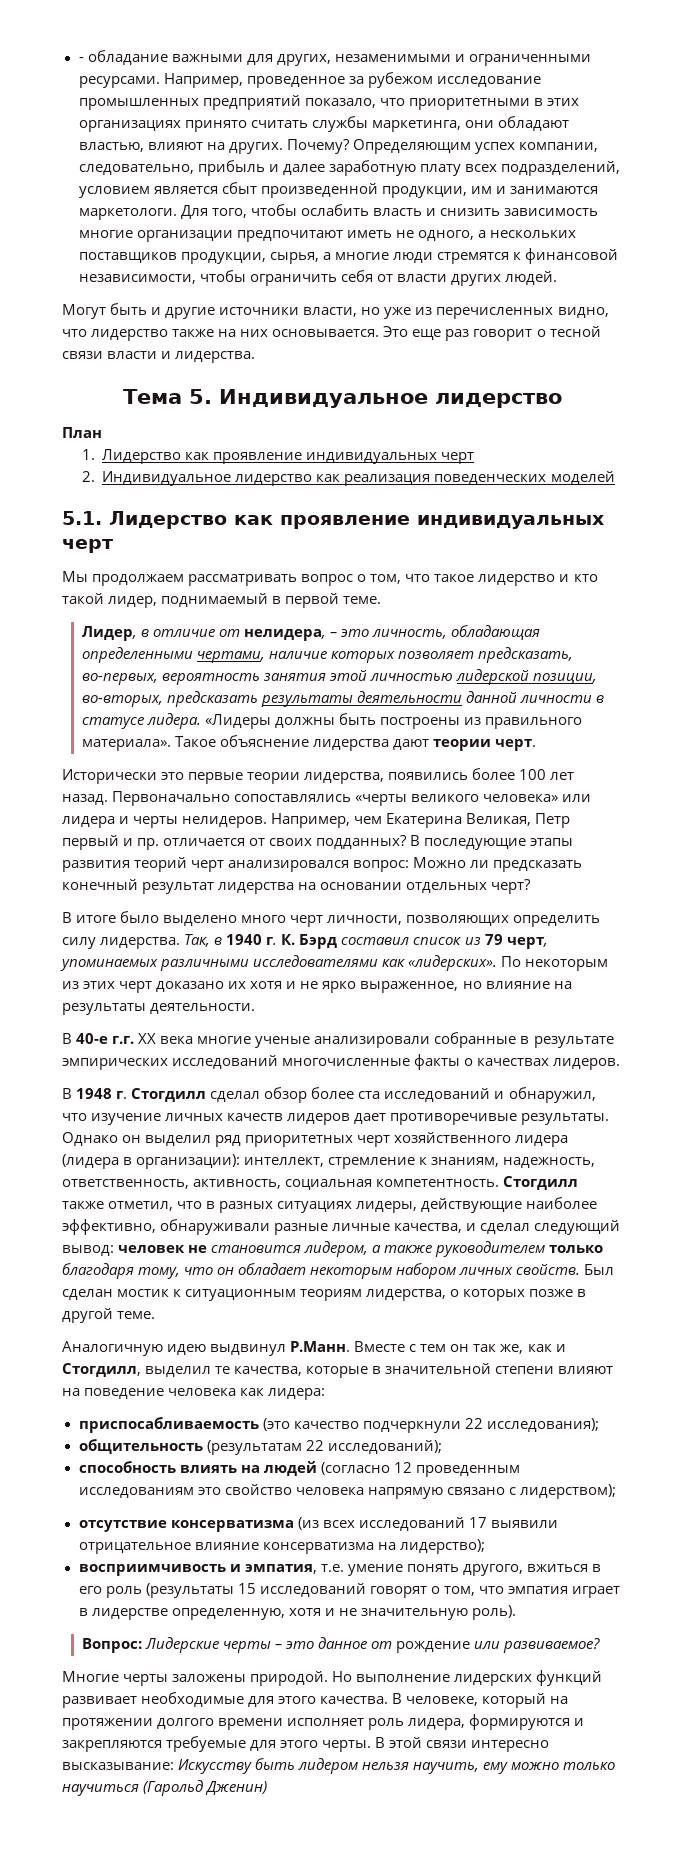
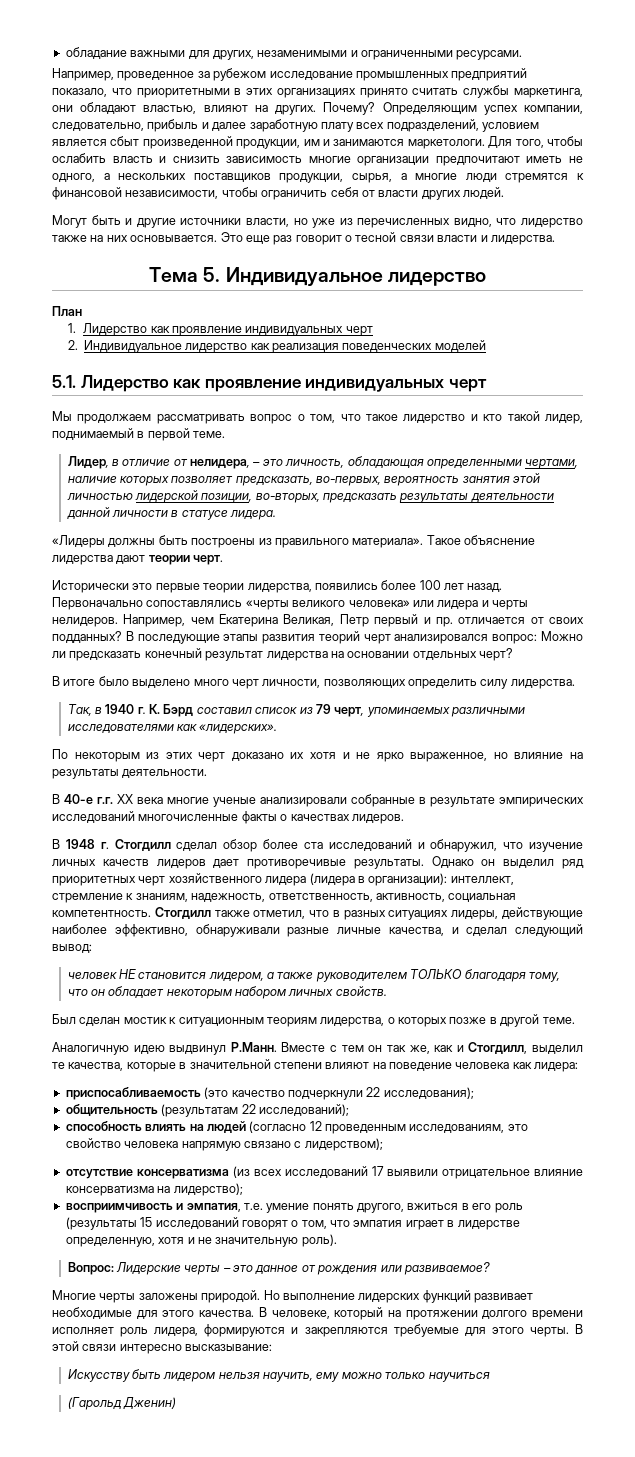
- - обладание важными для других, незаменимыми и ограниченными ресурсами. Например, проведенное за рубежом исследование промышленных предприятий показало, что приоритетными в этих организациях принято считать службы маркетинга, они обладают властью, влияют на других.
+ обладание важными для других, незаменимыми и ограниченными ресурсами.
+ Например, проведенное за рубежом исследование промышленных предприятий показало, что приоритетными в этих организациях принято считать службы маркетинга, они обладают властью, влияют на других.
- Лидер, в отличие от нелидера, – это личность, обладающая определенными чертами, наличие которых позволяет предсказать, во-первых, вероятность занятия этой личностью лидерской позиции, во-вторых, предсказать результаты деятельности данной личности в статусе лидера. «Лидеры должны быть построены из правильного материала».
+ Лидер, в отличие от нелидера, – это личность, обладающая определенными чертами, наличие которых позволяет предсказать, во-первых, вероятность занятия этой личностью лидерской позиции, во-вторых, предсказать результаты деятельности данной личности в статусе лидера.
+ «Лидеры должны быть построены из правильного материала».
- В итоге было выделено много черт личности, позволяющих определить силу лидерства. Так, в 1940 г. К. Бэрд составил список из 79 черт, упоминаемых различными исследователями как «лидерских». По некоторым из этих черт доказано их хотя и не ярко выраженное, но влияние на результаты деятельности.
+ В итоге было выделено много черт личности, позволяющих определить силу лидерства.
+ Так, в 1940 г. К. Бэрд составил список из 79 черт, упоминаемых различными исследователями как «лидерских».
+ По некоторым из этих черт доказано их хотя и не ярко выраженное, но влияние на результаты деятельности.
- Стогдилл также отметил, что в разных ситуациях лидеры, действующие наиболее эффективно, обнаруживали разные личные качества, и сделал следующий вывод: человек не становится лидером, а также руководителем только благодаря тому, что он обладает некоторым набором личных свойств. Был сделан мостик к ситуационным теориям лидерства, о которых позже в другой теме.
+ Стогдилл также отметил, что в разных ситуациях лидеры, действующие наиболее эффективно, обнаруживали разные личные качества, и сделал следующий вывод:
+ человек НЕ становится лидером, а также руководителем ТОЛЬКО благодаря тому, что он обладает некоторым набором личных свойств.
+ Был сделан мостик к ситуационным теориям лидерства, о которых позже в другой теме.
- способность влиять на людей (согласно 12 проведенным исследованиям это свойство человека напрямую связано с лидерством);
+ способность влиять на людей (согласно 12 проведенным исследованиям, это свойство человека напрямую связано с лидерством);
- Вопрос: Лидерские черты – это данное от рождение или развиваемое?
+ Вопрос: Лидерские черты – это данное от рождения или развиваемое?
- В этой связи интересно высказывание: Искусству быть лидером нельзя научить, ему можно только научиться (Гарольд Дженин)
+ В этой связи интересно высказывание:
+ Искусству быть лидером нельзя научить, ему можно только научиться
+ (Гарольд Дженин)

